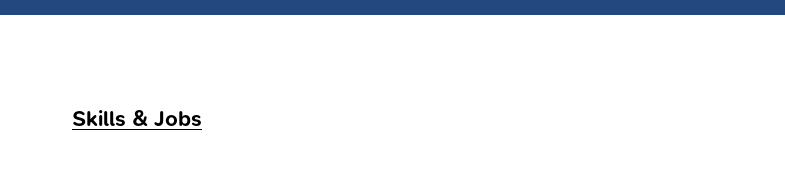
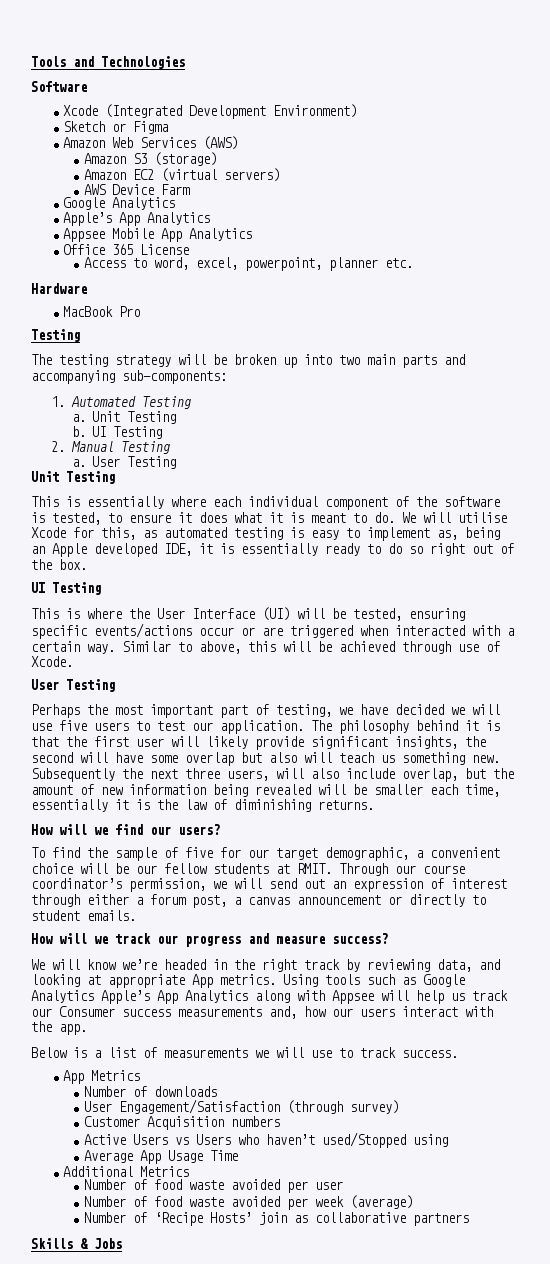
+ Tools and Technologies
+ Software
+ Xcode (Integrated Development Environment)
+ Sketch or Figma
+ Amazon Web Services (AWS)
+ Amazon S3 (storage)
+ Amazon EC2 (virtual servers)
+ AWS Device Farm
+ Google Analytics
+ Apple’s App Analytics
+ Appsee Mobile App Analytics
+ Office 365 License
+ Access to word, excel, powerpoint, planner etc.
+ Hardware
+ MacBook Pro
+ Testing
+ The testing strategy will be broken up into two main parts and accompanying sub-components:
+ 1. Automated Testing
+ a. Unit Testing
+ b. UI Testing
+ 2. Manual Testing
+ a. User Testing
+ Unit Testing
+ This is essentially where each individual component of the software is tested, to ensure it does what it is meant to do. We will utilise Xcode for this, as automated testing is easy to implement as, being an Apple developed IDE, it is essentially ready to do so right out of the box.
+ UI Testing
+ This is where the User Interface (UI) will be tested, ensuring specific events/actions occur or are triggered when interacted with a certain way. Similar to above, this will be achieved through use of Xcode.
+ User Testing
+ Perhaps the most important part of testing, we have decided we will use five users to test our application. The philosophy behind it is that the first user will likely provide significant insights, the second will have some overlap but also will teach us something new. Subsequently the next three users, will also include overlap, but the amount of new information being revealed will be smaller each time, essentially it is the law of diminishing returns.
+ How will we find our users?
+ To find the sample of five for our target demographic, a convenient choice will be our fellow students at RMIT. Through our course coordinator’s permission, we will send out an expression of interest through either a forum post, a canvas announcement or directly to student emails.
+ How will we track our progress and measure success?
+ We will know we’re headed in the right track by reviewing data, and looking at appropriate App metrics. Using tools such as Google Analytics Apple’s App Analytics along with Appsee will help us track our Consumer success measurements and, how our users interact with the app.
+ Below is a list of measurements we will use to track success.
+ App Metrics
+ Number of downloads
+ User Engagement/Satisfaction (through survey)
+ Customer Acquisition numbers
+ Active Users vs Users who haven’t used/Stopped using
+ Average App Usage Time
+ Additional Metrics
+ Number of food waste avoided per user
+ Number of food waste avoided per week (average)
+ Number of ‘Recipe Hosts’ join as collaborative partners

